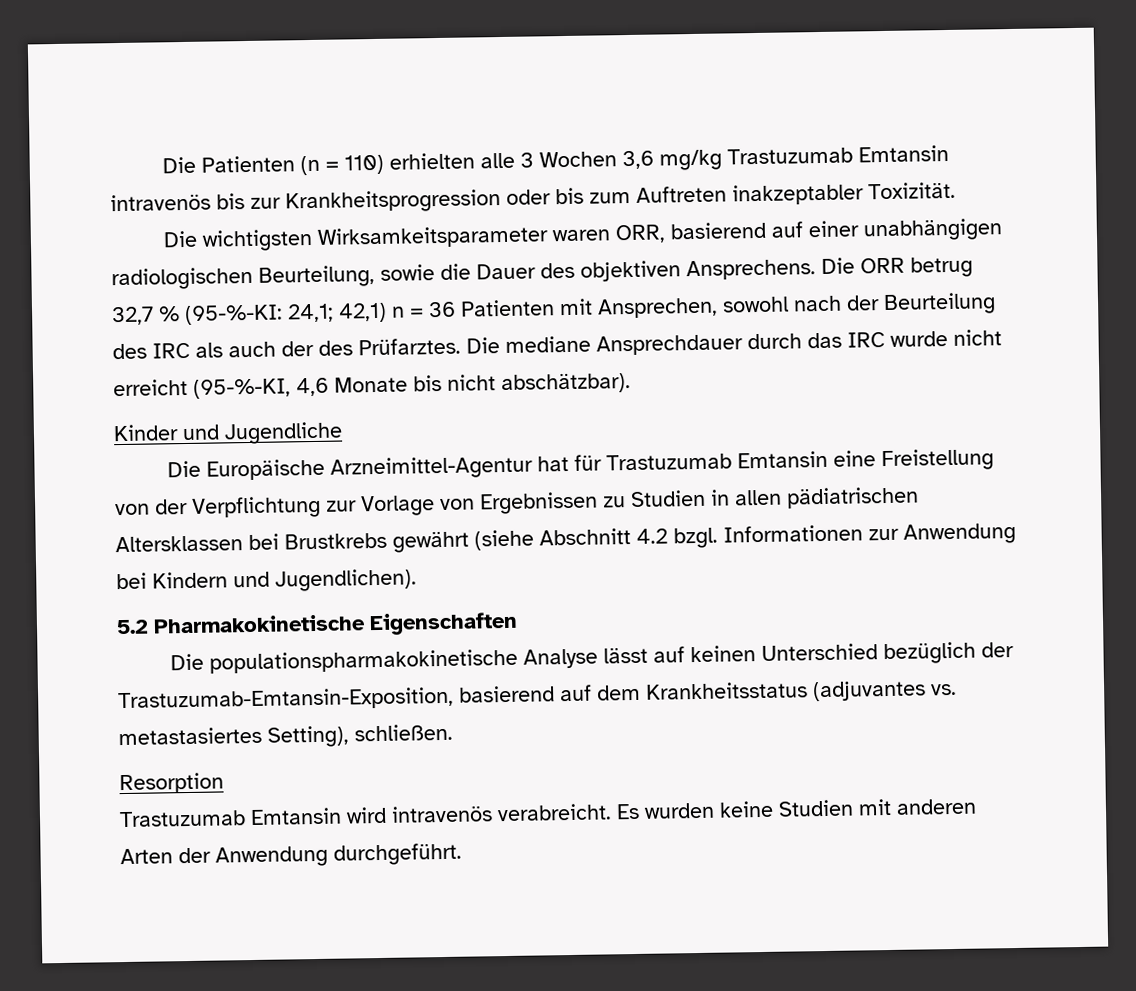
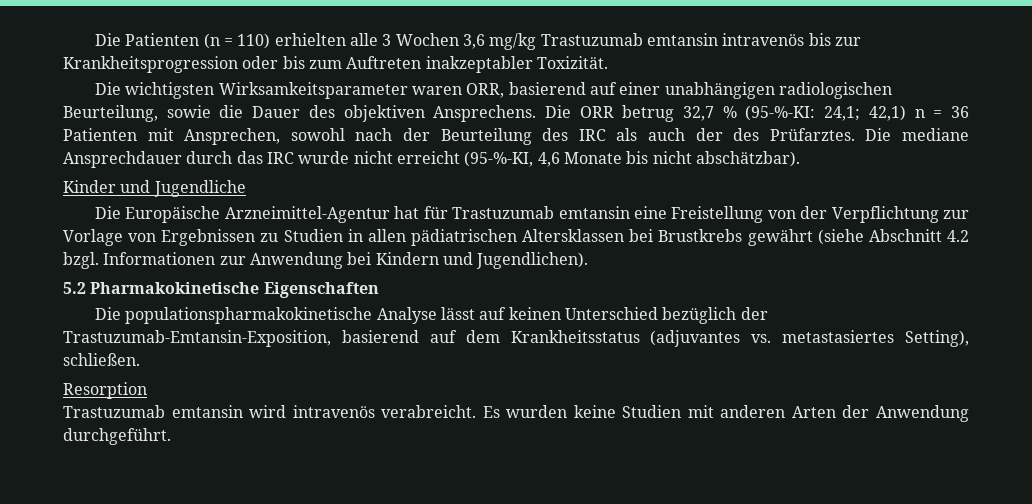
- Die Patienten (n = 110) erhielten alle 3 Wochen 3,6 mg/kg Trastuzumab Emtansin intravenös bis zur Krankheitsprogression oder bis zum Auftreten inakzeptabler Toxizität.
+ Die Patienten (n = 110) erhielten alle 3 Wochen 3,6 mg/kg Trastuzumab emtansin intravenös bis zur Krankheitsprogression oder bis zum Auftreten inakzeptabler Toxizität.
- Die Europäische Arzneimittel-Agentur hat für Trastuzumab Emtansin eine Freistellung von der Verpflichtung zur Vorlage von Ergebnissen zu Studien in allen pädiatrischen Altersklassen bei Brustkrebs gewährt (siehe Abschnitt 4.2 bzgl.
+ Die Europäische Arzneimittel-Agentur hat für Trastuzumab emtansin eine Freistellung von der Verpflichtung zur Vorlage von Ergebnissen zu Studien in allen pädiatrischen Altersklassen bei Brustkrebs gewährt (siehe Abschnitt 4.2 bzgl.
- Trastuzumab Emtansin wird intravenös verabreicht.
+ Trastuzumab emtansin wird intravenös verabreicht.

